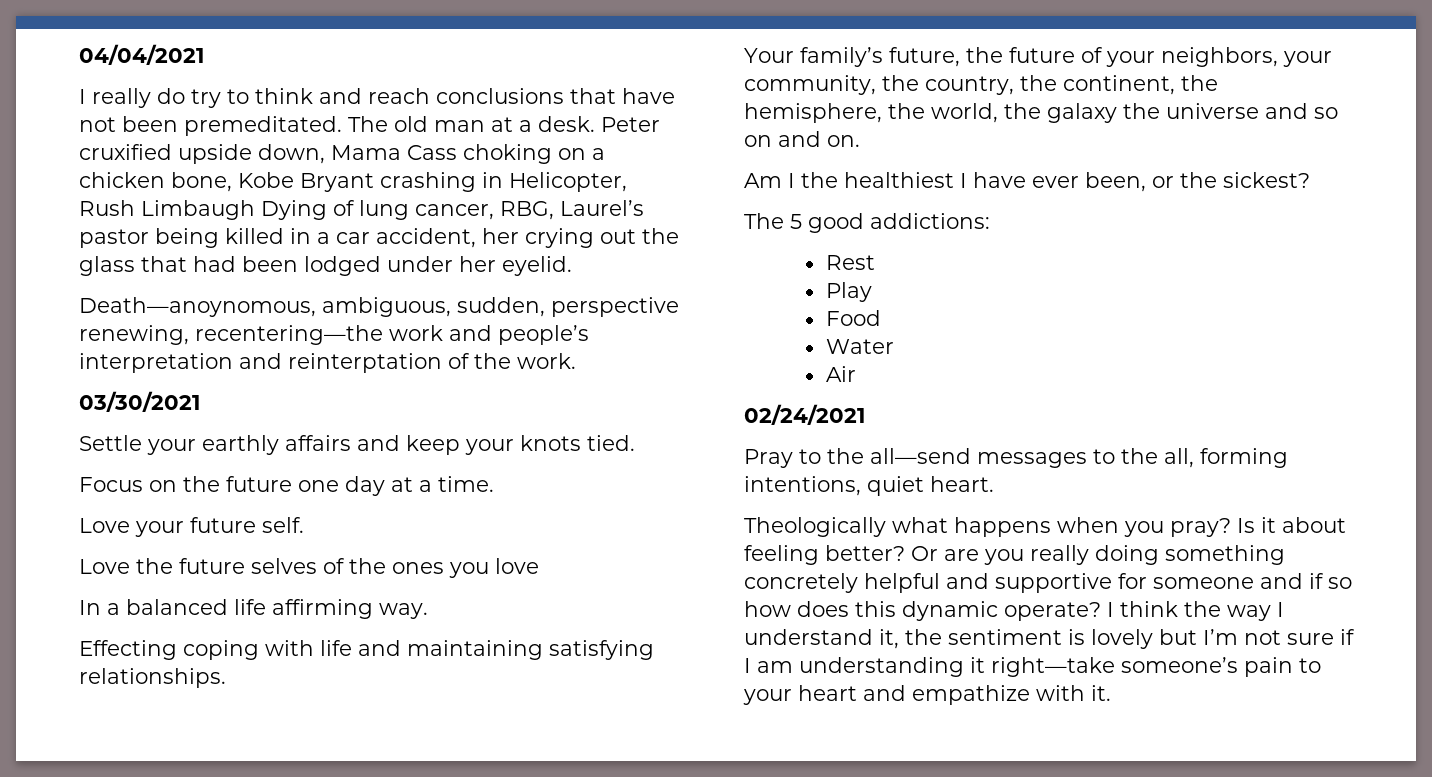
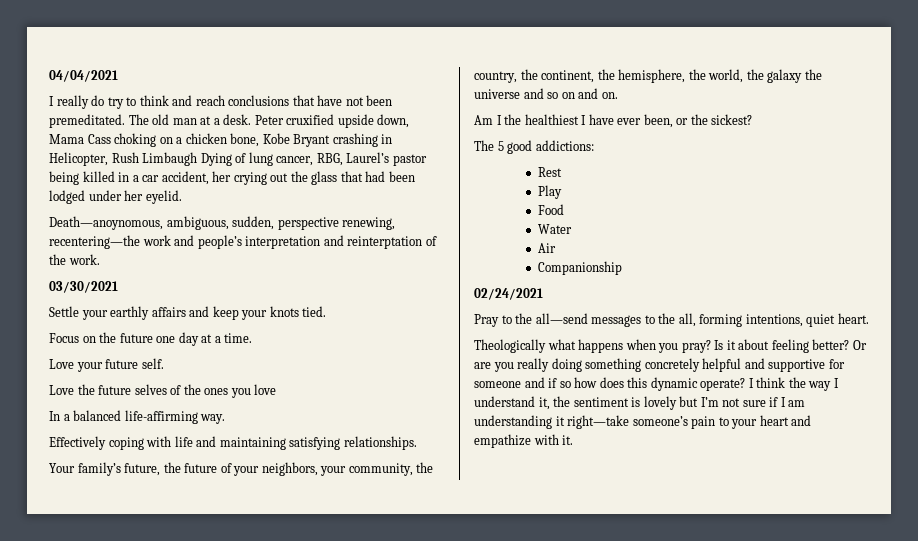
- In a balanced life affirming way.
+ In a balanced life-affirming way.
- Effecting coping with life and maintaining satisfying relationships.
+ Effectively coping with life and maintaining satisfying relationships.
+ Companionship

